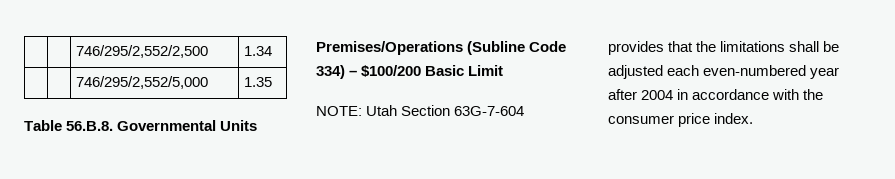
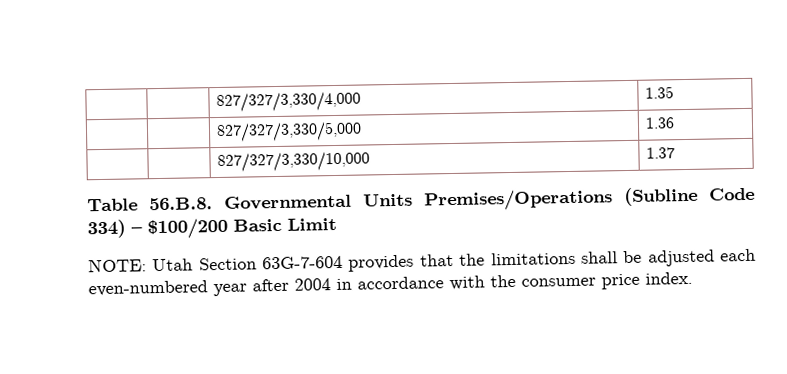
- | | 746/295/2,552/2,500 | 1.34
- | | 746/295/2,552/5,000 | 1.35
+ | | 827/327/3,330/4,000 | 1.35
+ | | 827/327/3,330/5,000 | 1.36
+ | | 827/327/3,330/10,000 | 1.37

